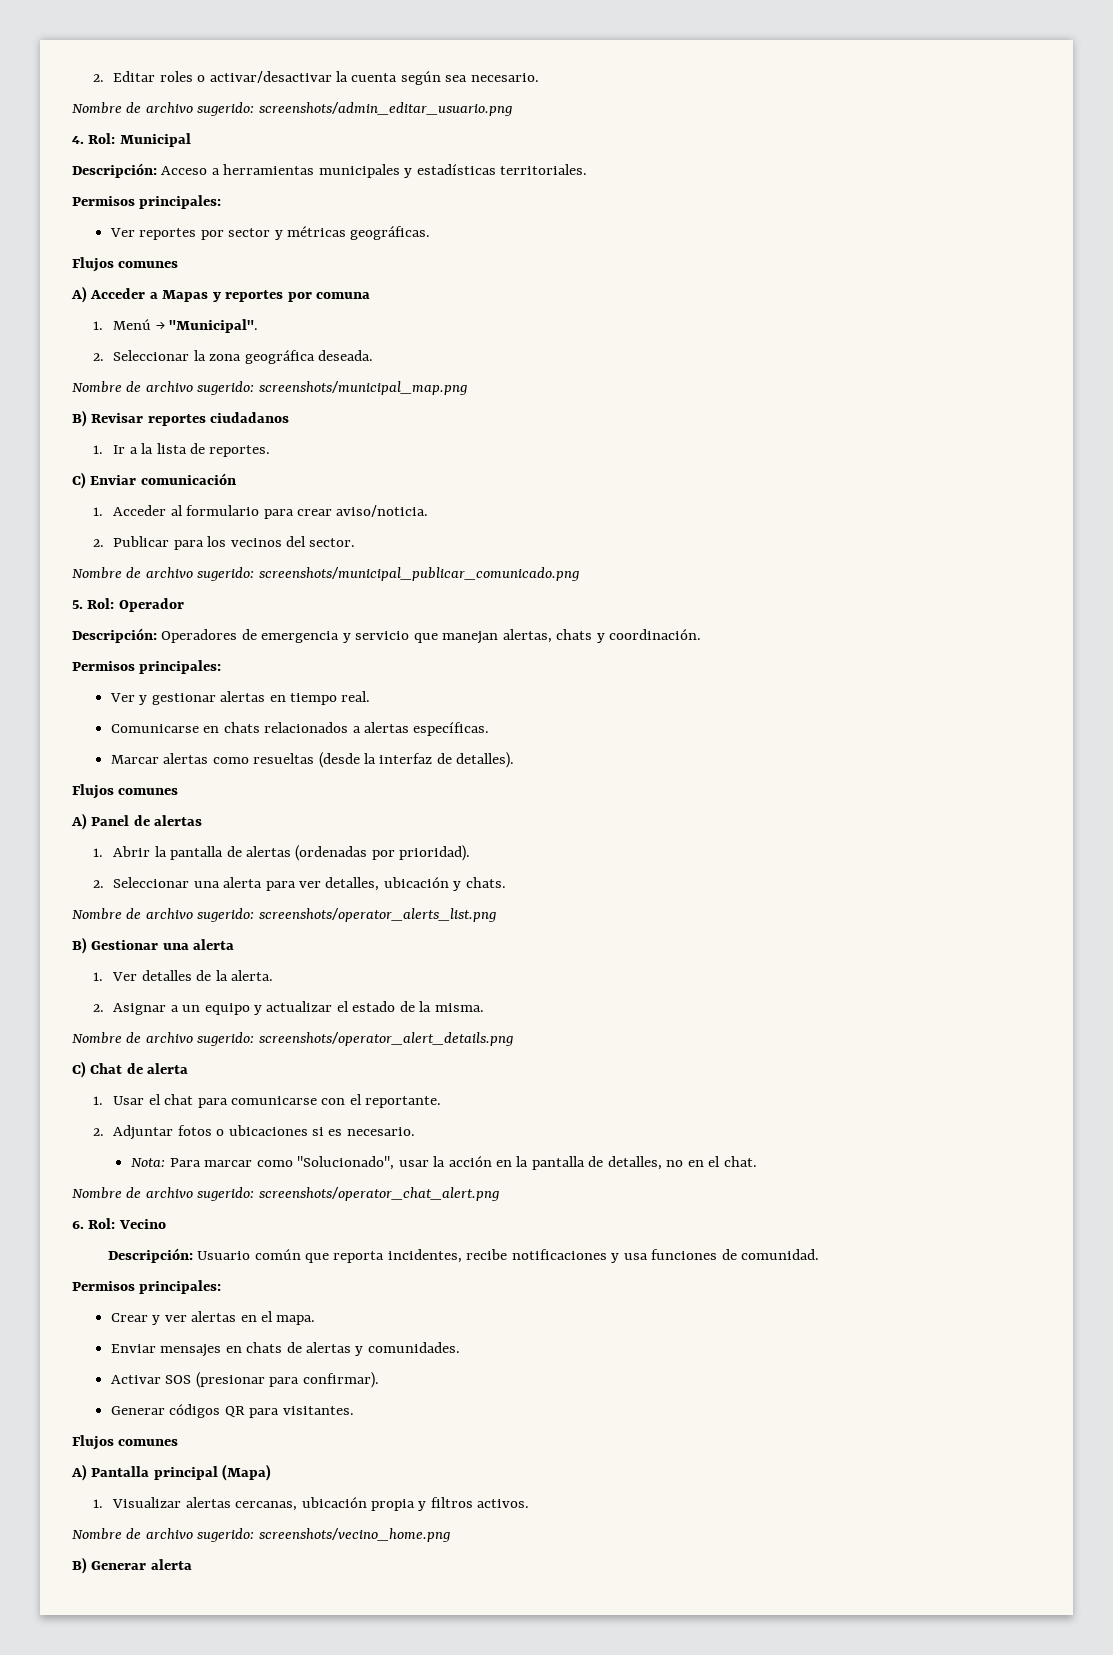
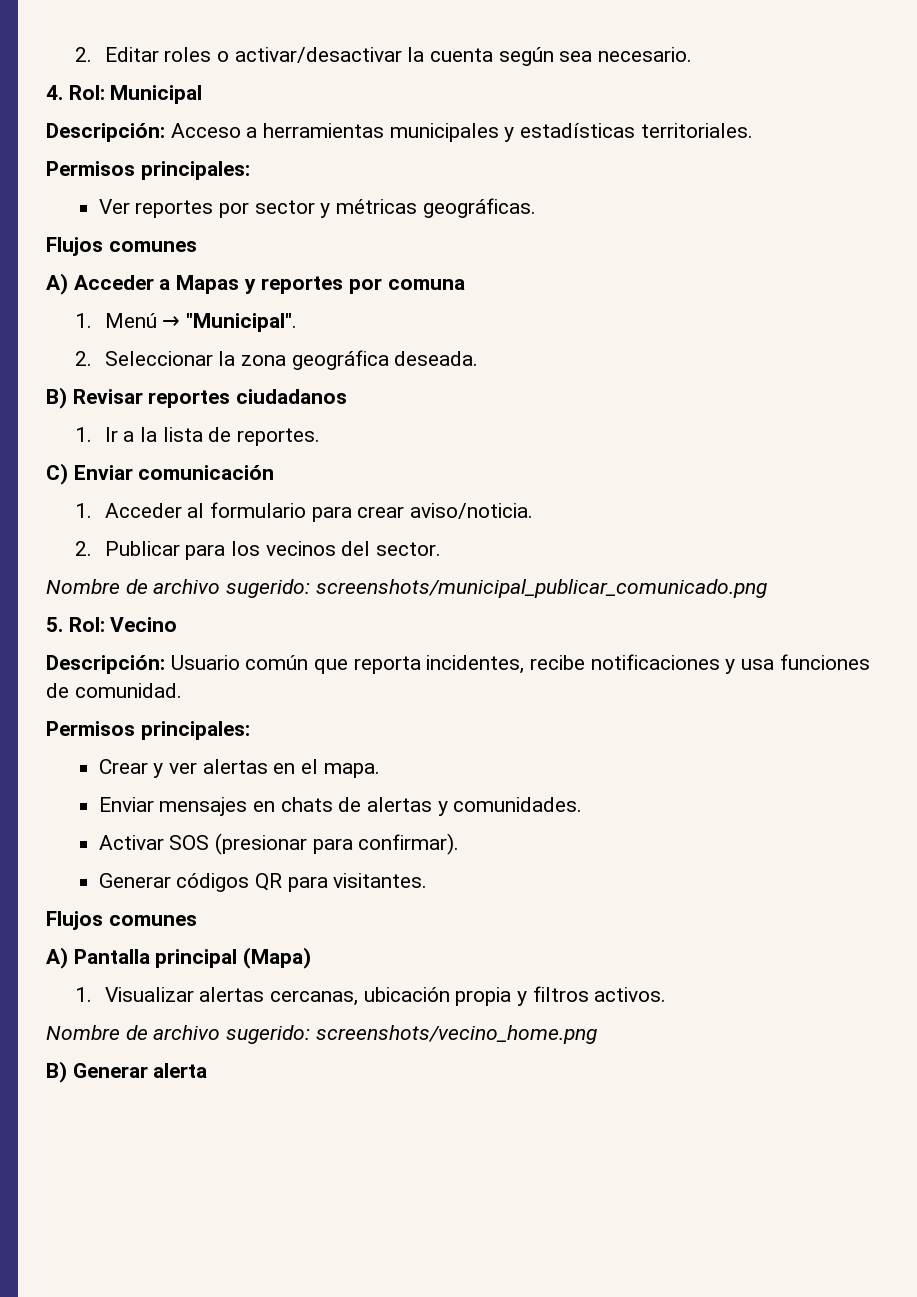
- Nombre de archivo sugerido: screenshots/admin_editar_usuario.png
- Nombre de archivo sugerido: screenshots/municipal_map.png
- 5. Rol: Operador
- Descripción: Operadores de emergencia y servicio que manejan alertas, chats y coordinación.
- Permisos principales:
- Ver y gestionar alertas en tiempo real.
- Comunicarse en chats relacionados a alertas específicas.
- Marcar alertas como resueltas (desde la interfaz de detalles).
- Flujos comunes
- A) Panel de alertas
- 1. Abrir la pantalla de alertas (ordenadas por prioridad).
- 2. Seleccionar una alerta para ver detalles, ubicación y chats.
- Nombre de archivo sugerido: screenshots/operator_alerts_list.png
- B) Gestionar una alerta
- 1. Ver detalles de la alerta.
- 2. Asignar a un equipo y actualizar el estado de la misma.
- Nombre de archivo sugerido: screenshots/operator_alert_details.png
- C) Chat de alerta
- 1. Usar el chat para comunicarse con el reportante.
- 2. Adjuntar fotos o ubicaciones si es necesario.
- Nota: Para marcar como "Solucionado", usar la acción en la pantalla de detalles, no en el chat.
- Nombre de archivo sugerido: screenshots/operator_chat_alert.png
- 6. Rol: Vecino
+ 5. Rol: Vecino

